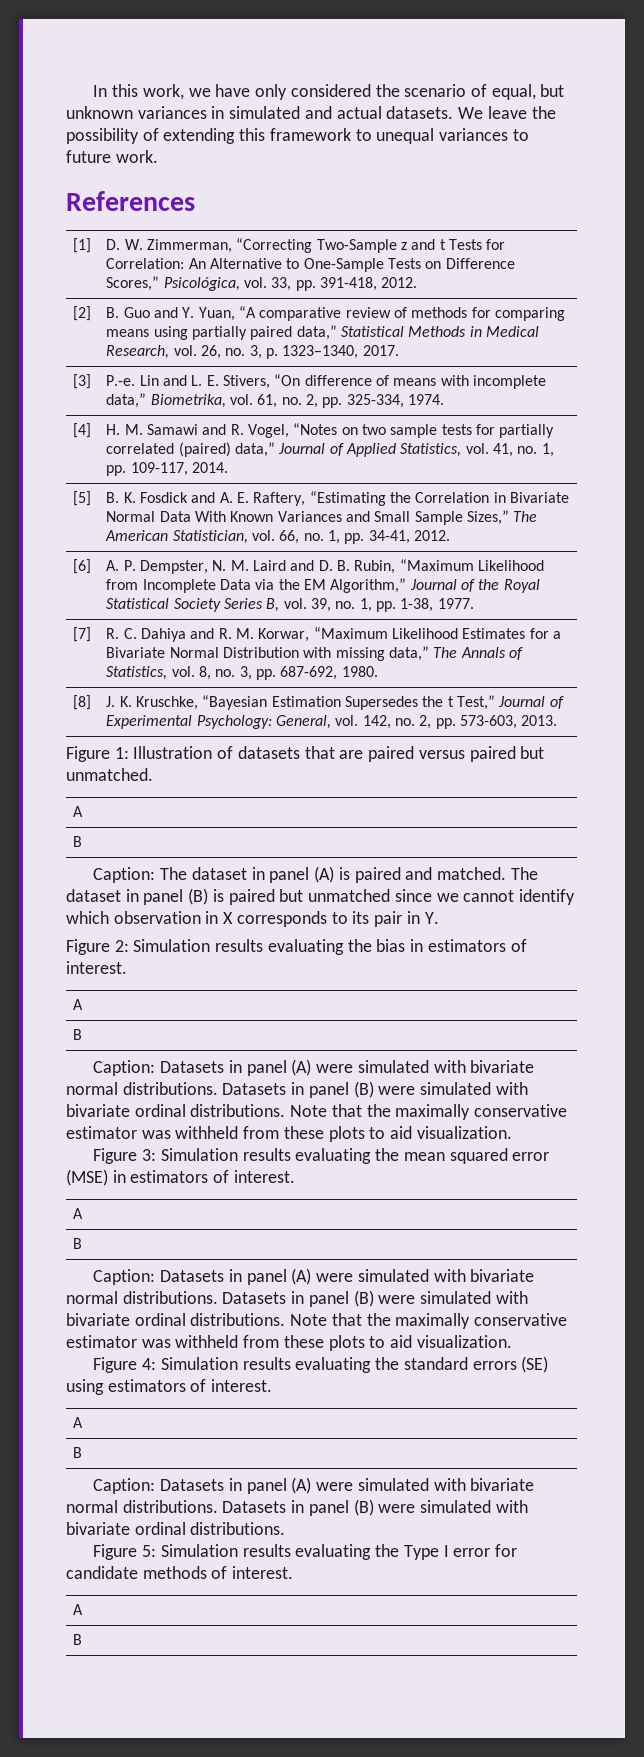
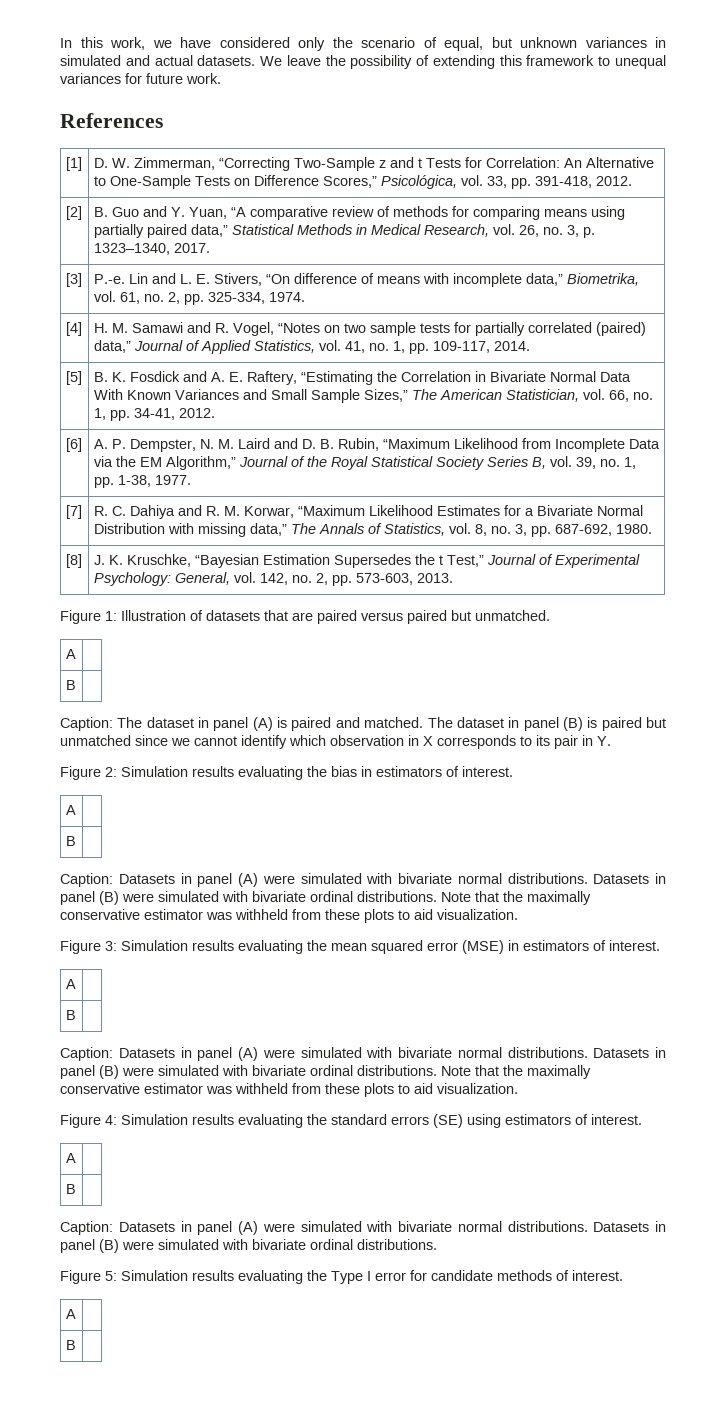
- In this work, we have only considered the scenario of equal, but unknown variances in simulated and actual datasets.
+ In this work, we have considered only the scenario of equal, but unknown variances in simulated and actual datasets.
- We leave the possibility of extending this framework to unequal variances to future work.
+ We leave the possibility of extending this framework to unequal variances for future work.

